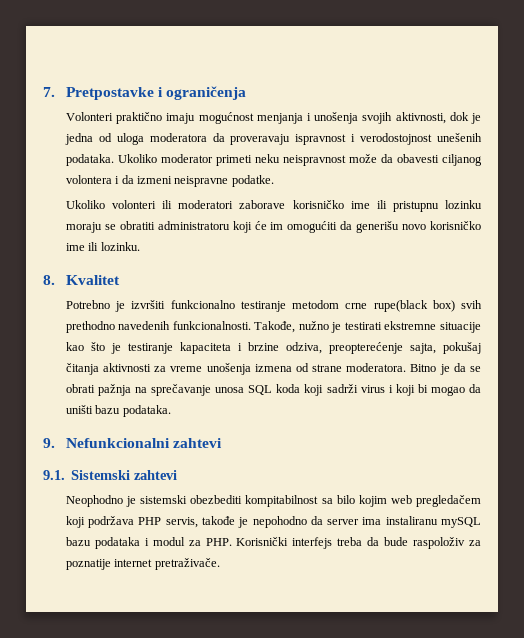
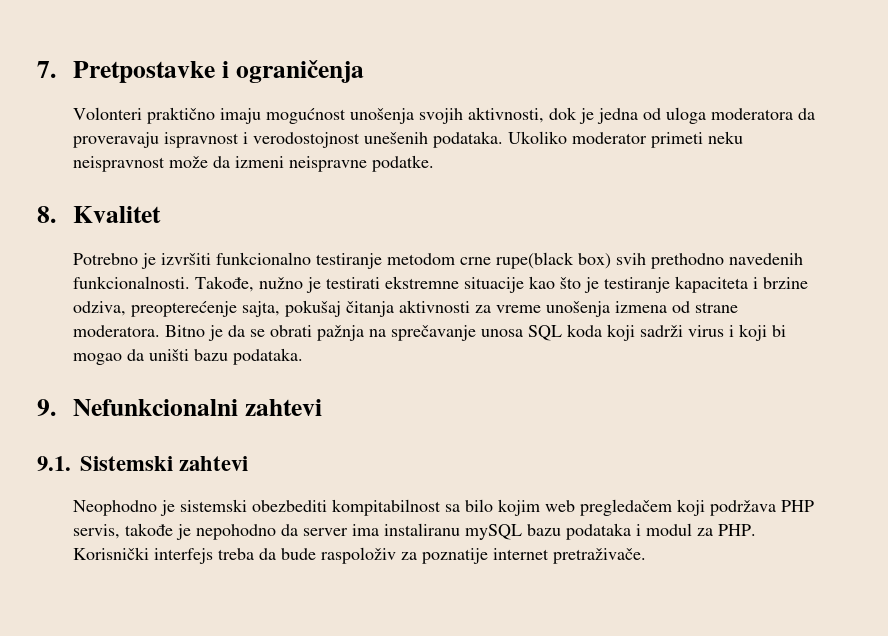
- Volonteri praktično imaju mogućnost menjanja i unošenja svojih aktivnosti, dok je jedna od uloga moderatora da proveravaju ispravnost i verodostojnost unešenih podataka.
+ Volonteri praktično imaju mogućnost unošenja svojih aktivnosti, dok je jedna od uloga moderatora da proveravaju ispravnost i verodostojnost unešenih podataka.
- Ukoliko moderator primeti neku neispravnost može da obavesti ciljanog volontera i da izmeni neispravne podatke.
- Ukoliko volonteri ili moderatori zaborave korisničko ime ili pristupnu lozinku moraju se obratiti administratoru koji će im omogućiti da generišu novo korisničko ime ili lozinku.
+ Ukoliko moderator primeti neku neispravnost može da izmeni neispravne podatke.

